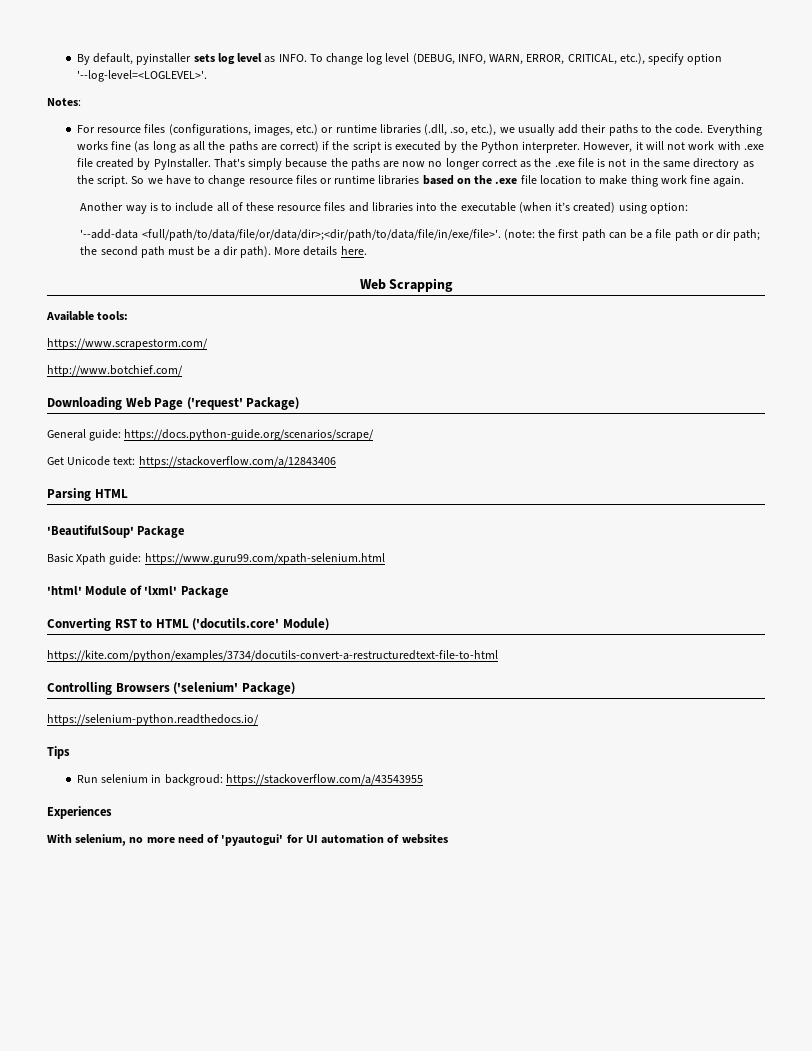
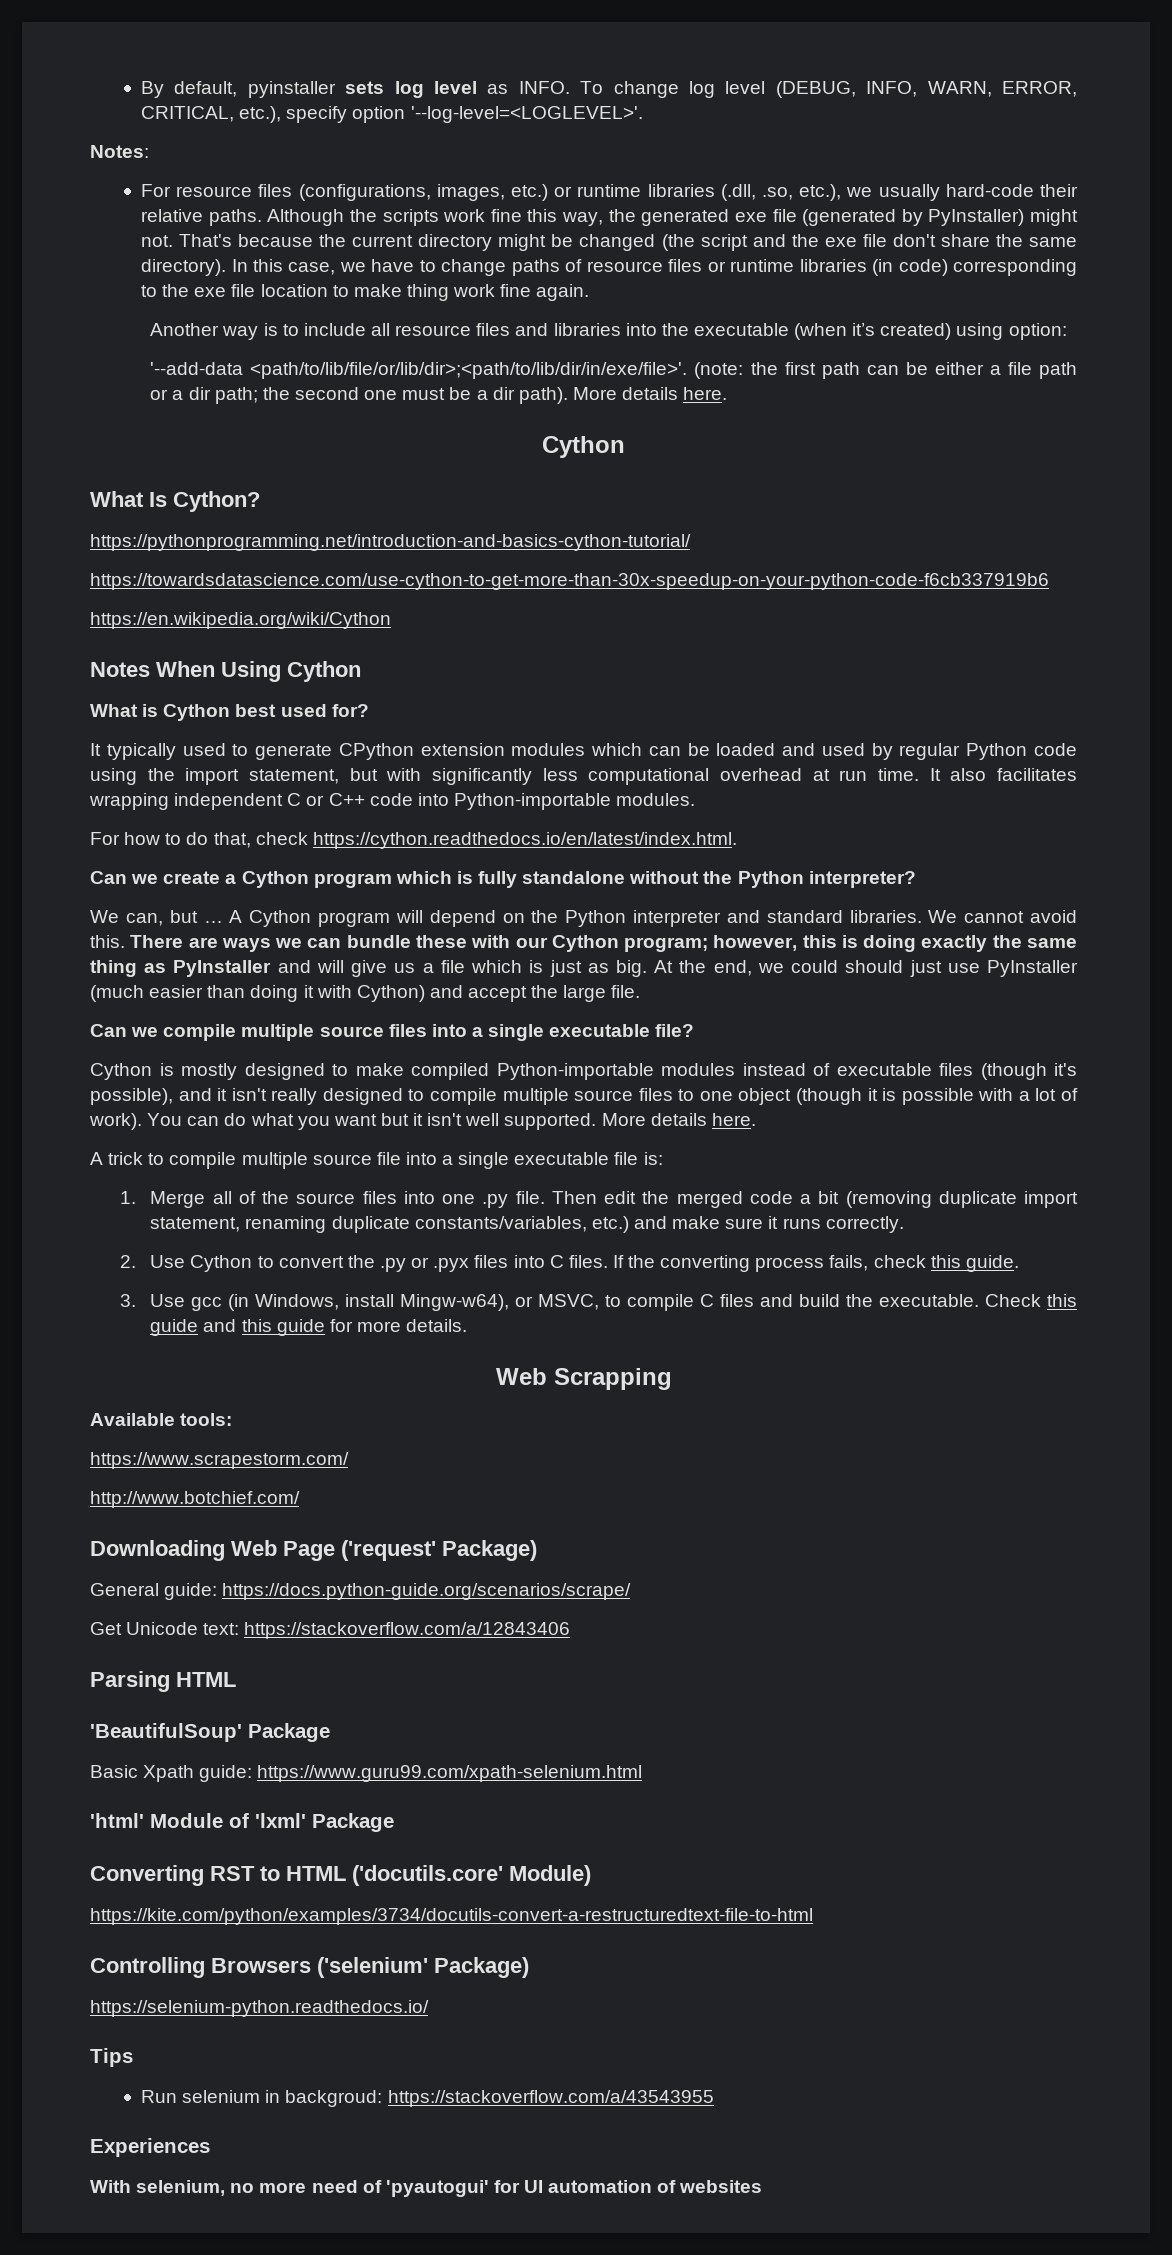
- For resource files (configurations, images, etc.) or runtime libraries (.dll, .so, etc.), we usually add their paths to the code. Everything works fine (as long as all the paths are correct) if the script is executed by the Python interpreter. However, it will not work with .exe file created by PyInstaller. That's simply because the paths are now no longer correct as the .exe file is not in the same directory as the script. So we have to change resource files or runtime libraries based on the .exe file location to make thing work fine again.
+ For resource files (configurations, images, etc.) or runtime libraries (.dll, .so, etc.), we usually hard-code their relative paths. Although the scripts work fine this way, the generated exe file (generated by PyInstaller) might not. That's because the current directory might be changed (the script and the exe file don't share the same directory). In this case, we have to change paths of resource files or runtime libraries (in code) corresponding to the exe file location to make thing work fine again.
- Another way is to include all of these resource files and libraries into the executable (when it’s created) using option:
+ Another way is to include all resource files and libraries into the executable (when it’s created) using option:
- '--add-data <full/path/to/data/file/or/data/dir>;<dir/path/to/data/file/in/exe/file>'.
+ '--add-data <path/to/lib/file/or/lib/dir>;<path/to/lib/dir/in/exe/file>'.
- (note: the first path can be a file path or dir path; the second path must be a dir path). More details here.
+ (note: the first path can be either a file path or a dir path; the second one must be a dir path). More details here.
+ Cython
+ What Is Cython?
+ https://pythonprogramming.net/introduction-and-basics-cython-tutorial/
+ https://towardsdatascience.com/use-cython-to-get-more-than-30x-speedup-on-your-python-code-f6cb337919b6
+ https://en.wikipedia.org/wiki/Cython
+ Notes When Using Cython
+ What is Cython best used for?
+ It typically used to generate CPython extension modules which can be loaded and used by regular Python code using the import statement, but with significantly less computational overhead at run time. It also facilitates wrapping independent C or C++ code into Python-importable modules.
+ For how to do that, check https://cython.readthedocs.io/en/latest/index.html.
+ Can we create a Cython program which is fully standalone without the Python interpreter?
+ We can, but … A Cython program will depend on the Python interpreter and standard libraries. We cannot avoid this. There are ways we can bundle these with our Cython program; however, this is doing exactly the same thing as PyInstaller and will give us a file which is just as big. At the end, we could should just use PyInstaller (much easier than doing it with Cython) and accept the large file.
+ Can we compile multiple source files into a single executable file?
+ Cython is mostly designed to make compiled Python-importable modules instead of executable files (though it's possible), and it isn't really designed to compile multiple source files to one object (though it is possible with a lot of work). You can do what you want but it isn't well supported. More details here.
+ A trick to compile multiple source file into a single executable file is:
+ 1. Merge all of the source files into one .py file. Then edit the merged code a bit (removing duplicate import statement, renaming duplicate constants/variables, etc.) and make sure it runs correctly.
+ 2. Use Cython to convert the .py or .pyx files into C files. If the converting process fails, check this guide.
+ 3. Use gcc (in Windows, install Mingw-w64), or MSVC, to compile C files and build the executable. Check this guide and this guide for more details.

